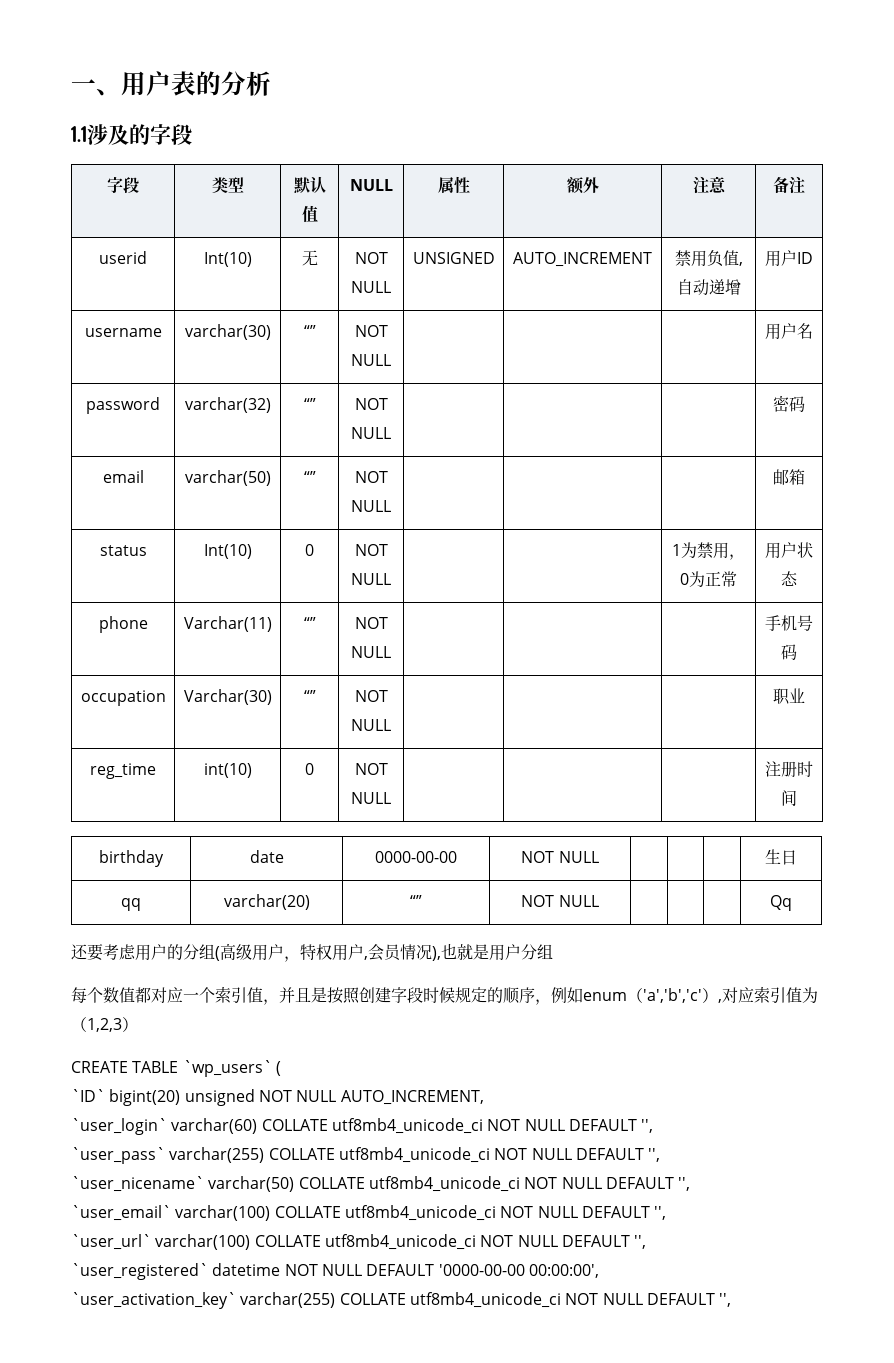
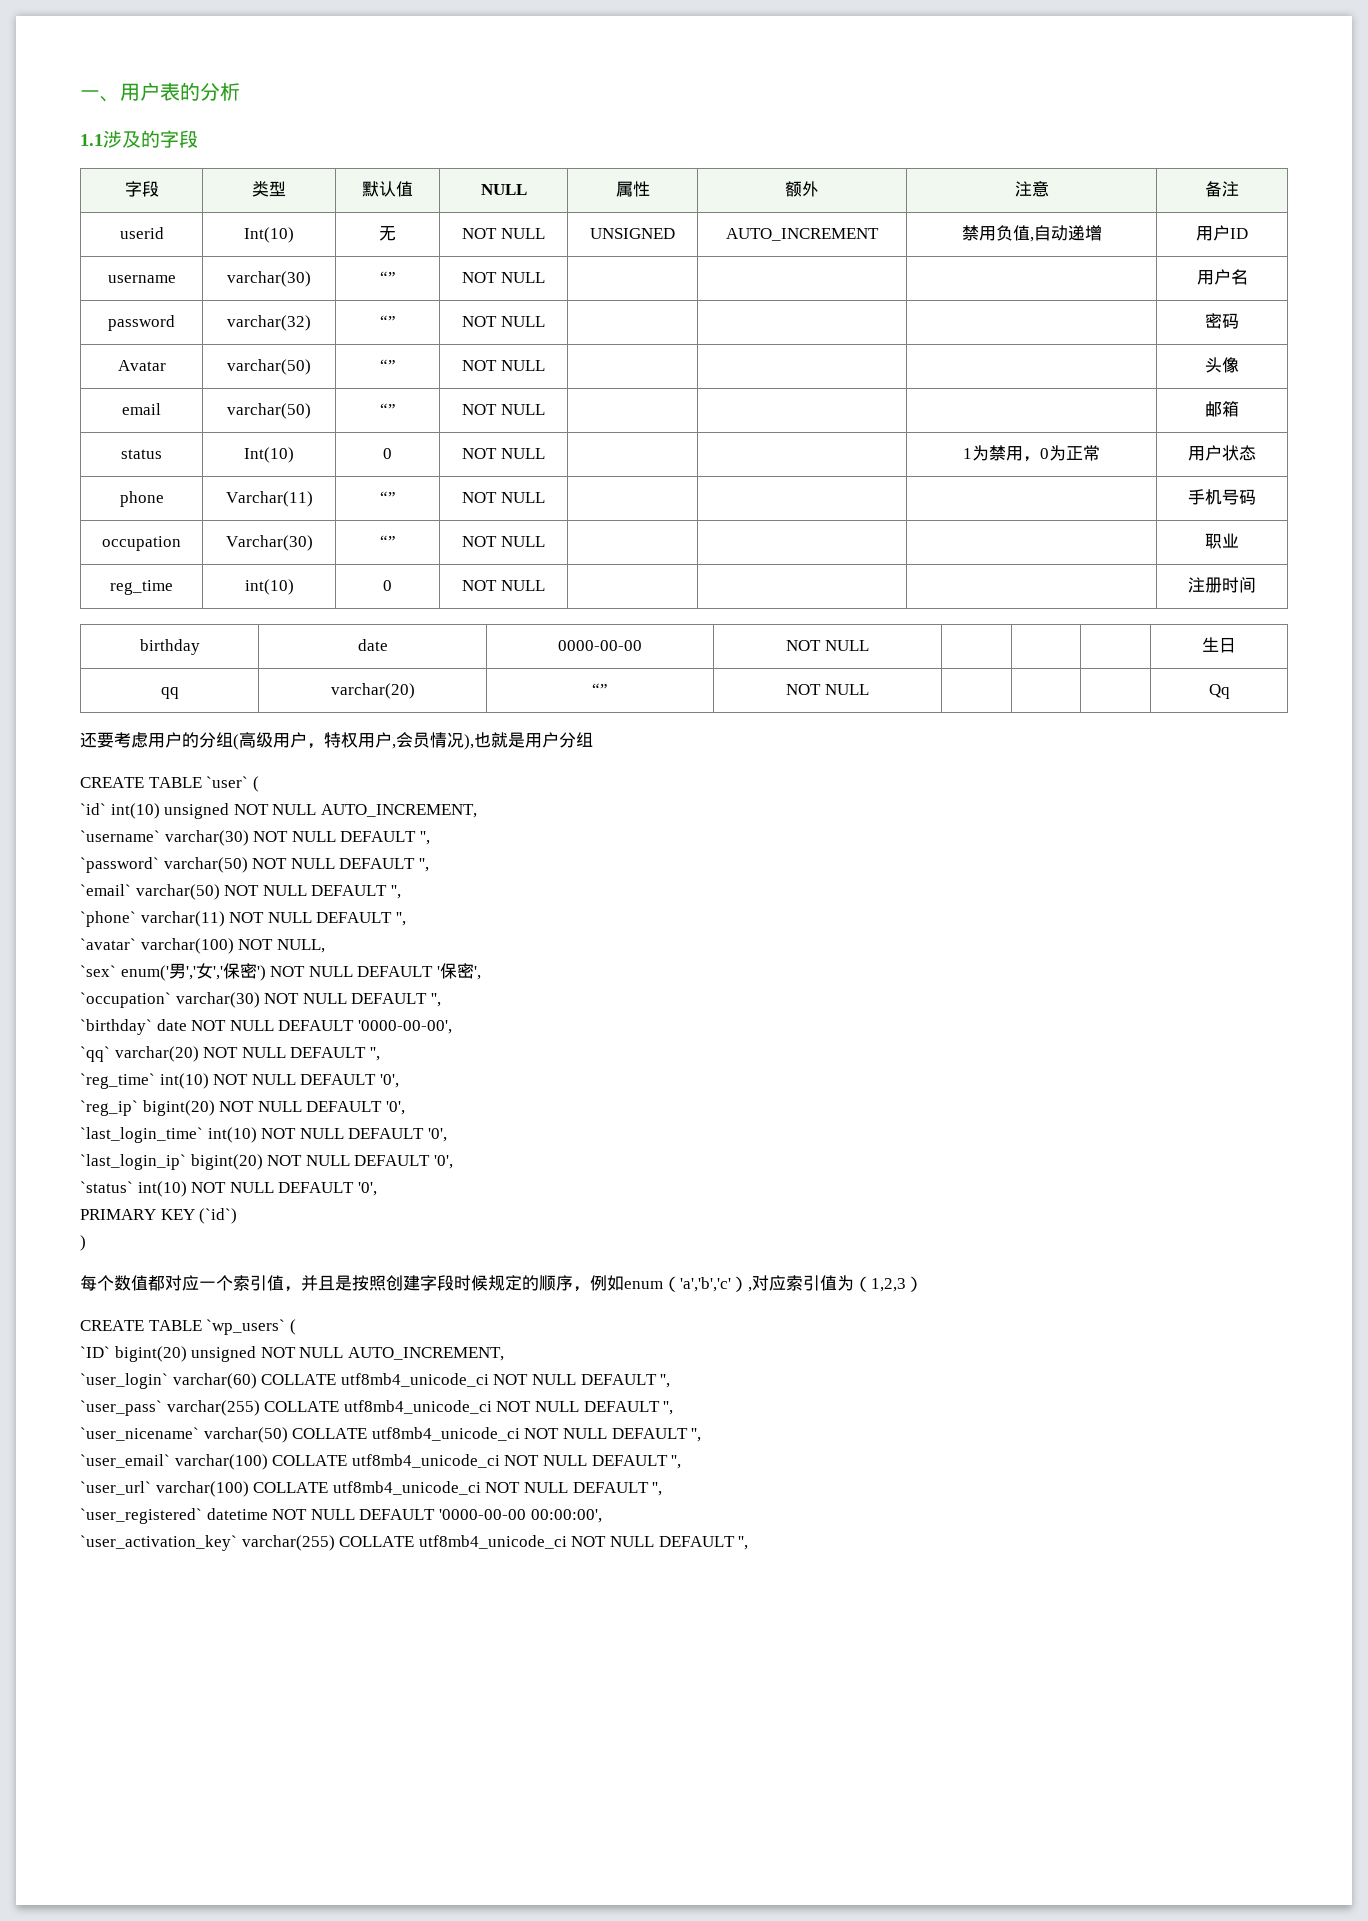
+ Avatar | varchar(50) | “” | NOT NULL | | | | 头像
+ CREATE TABLE `user` (
+ `id` int(10) unsigned NOT NULL AUTO_INCREMENT,
+ `username` varchar(30) NOT NULL DEFAULT '',
+ `password` varchar(50) NOT NULL DEFAULT '',
+ `email` varchar(50) NOT NULL DEFAULT '',
+ `phone` varchar(11) NOT NULL DEFAULT '',
+ `avatar` varchar(100) NOT NULL,
+ `sex` enum('男','女','保密') NOT NULL DEFAULT '保密',
+ `occupation` varchar(30) NOT NULL DEFAULT '',
+ `birthday` date NOT NULL DEFAULT '0000-00-00',
+ `qq` varchar(20) NOT NULL DEFAULT '',
+ `reg_time` int(10) NOT NULL DEFAULT '0',
+ `reg_ip` bigint(20) NOT NULL DEFAULT '0',
+ `last_login_time` int(10) NOT NULL DEFAULT '0',
+ `last_login_ip` bigint(20) NOT NULL DEFAULT '0',
+ `status` int(10) NOT NULL DEFAULT '0',
+ PRIMARY KEY (`id`)
+ )

